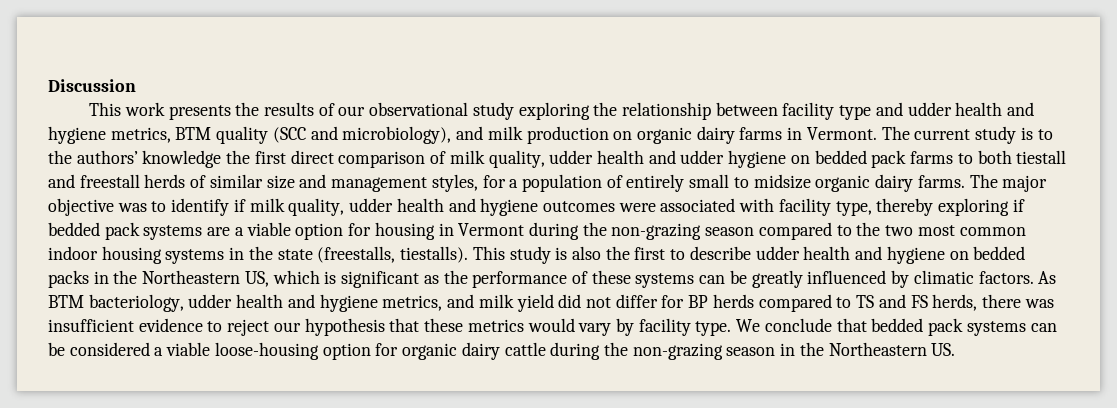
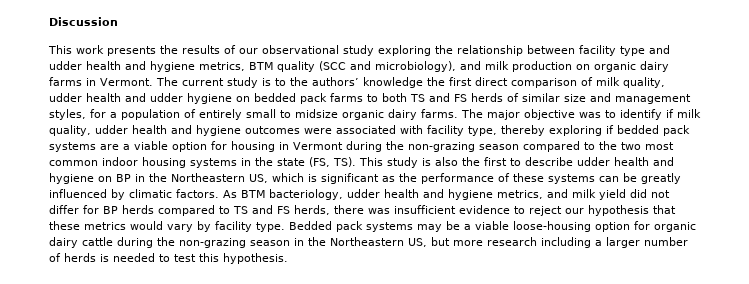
- The current study is to the authors’ knowledge the first direct comparison of milk quality, udder health and udder hygiene on bedded pack farms to both tiestall and freestall herds of similar size and management styles, for a population of entirely small to midsize organic dairy farms.
+ The current study is to the authors’ knowledge the first direct comparison of milk quality, udder health and udder hygiene on bedded pack farms to both TS and FS herds of similar size and management styles, for a population of entirely small to midsize organic dairy farms.
- The major objective was to identify if milk quality, udder health and hygiene outcomes were associated with facility type, thereby exploring if bedded pack systems are a viable option for housing in Vermont during the non-grazing season compared to the two most common indoor housing systems in the state (freestalls, tiestalls). This study is also the first to describe udder health and hygiene on bedded packs in the Northeastern US, which is significant as the performance of these systems can be greatly influenced by climatic factors.
+ The major objective was to identify if milk quality, udder health and hygiene outcomes were associated with facility type, thereby exploring if bedded pack systems are a viable option for housing in Vermont during the non-grazing season compared to the two most common indoor housing systems in the state (FS, TS). This study is also the first to describe udder health and hygiene on BP in the Northeastern US, which is significant as the performance of these systems can be greatly influenced by climatic factors.
- We conclude that bedded pack systems can be considered a viable loose-housing option for organic dairy cattle during the non-grazing season in the Northeastern US.
+ Bedded pack systems may be a viable loose-housing option for organic dairy cattle during the non-grazing season in the Northeastern US, but more research including a larger number of herds is needed to test this hypothesis.

